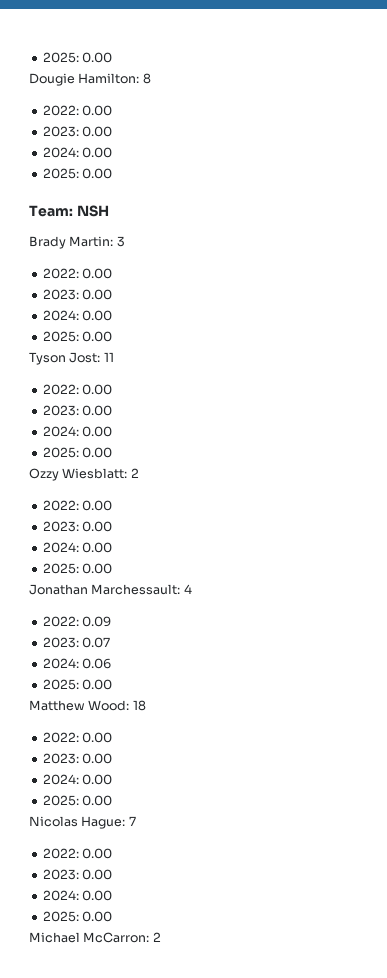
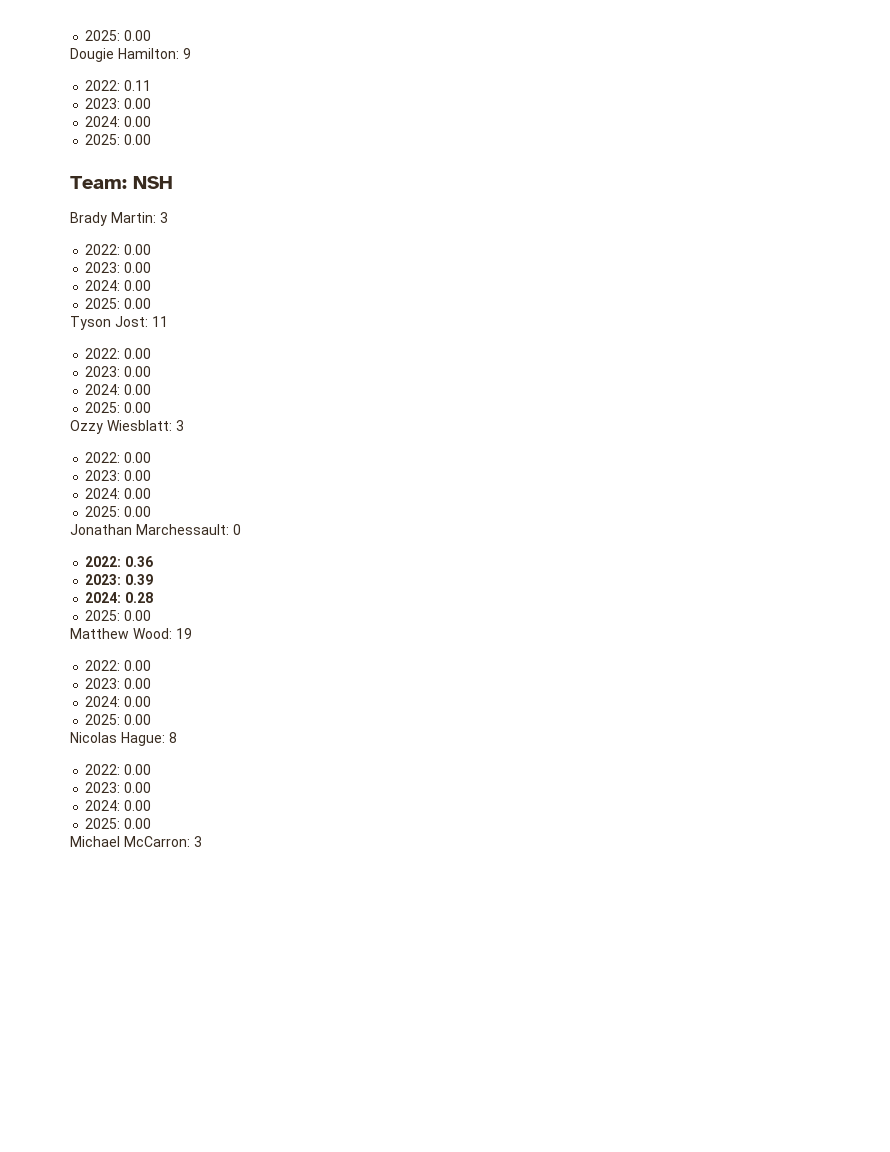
- Dougie Hamilton: 8
- 2022: 0.00
+ Dougie Hamilton: 9
+ 2022: 0.11
- Ozzy Wiesblatt: 2
+ Ozzy Wiesblatt: 3
- Jonathan Marchessault: 4
- 2022: 0.09
- 2023: 0.07
- 2024: 0.06
+ Jonathan Marchessault: 0
+ 2022: 0.36
+ 2023: 0.39
+ 2024: 0.28
- Matthew Wood: 18
+ Matthew Wood: 19
- Nicolas Hague: 7
+ Nicolas Hague: 8
- Michael McCarron: 2
+ Michael McCarron: 3

